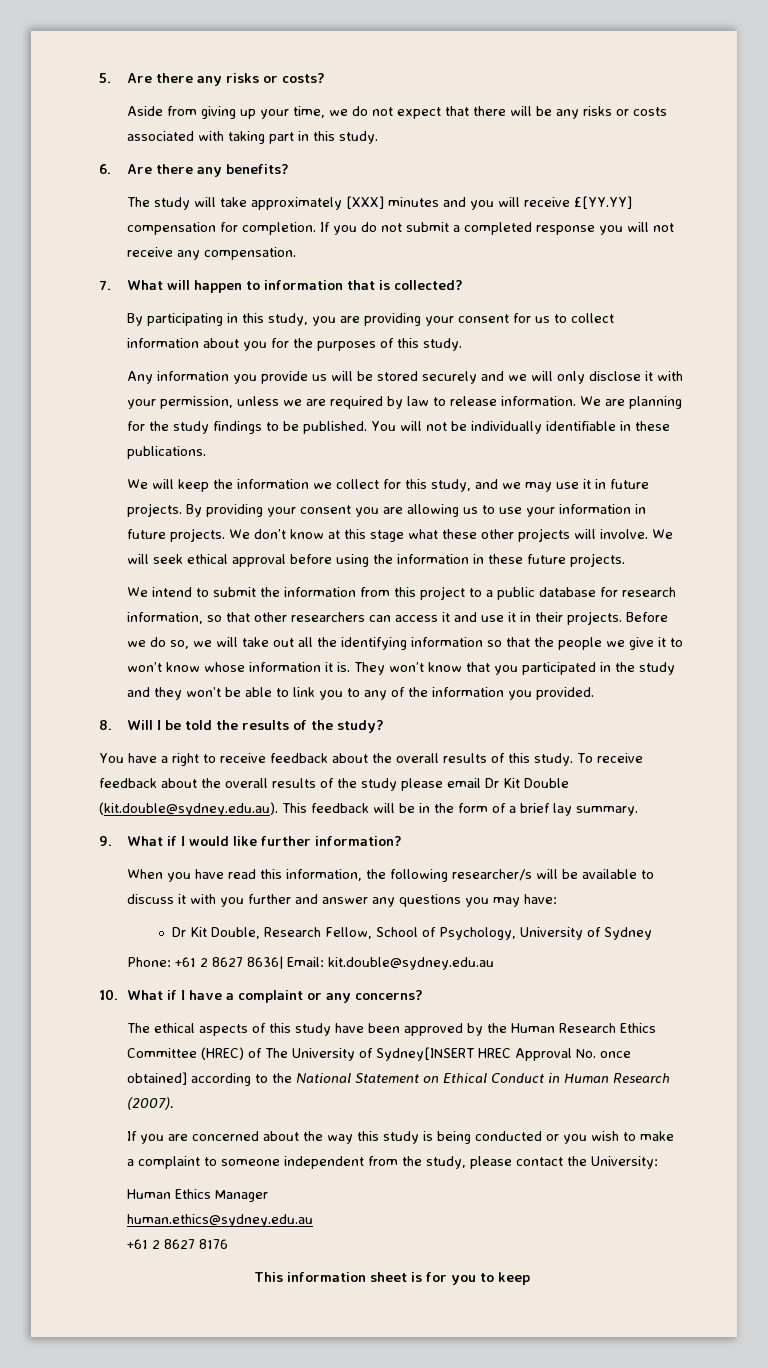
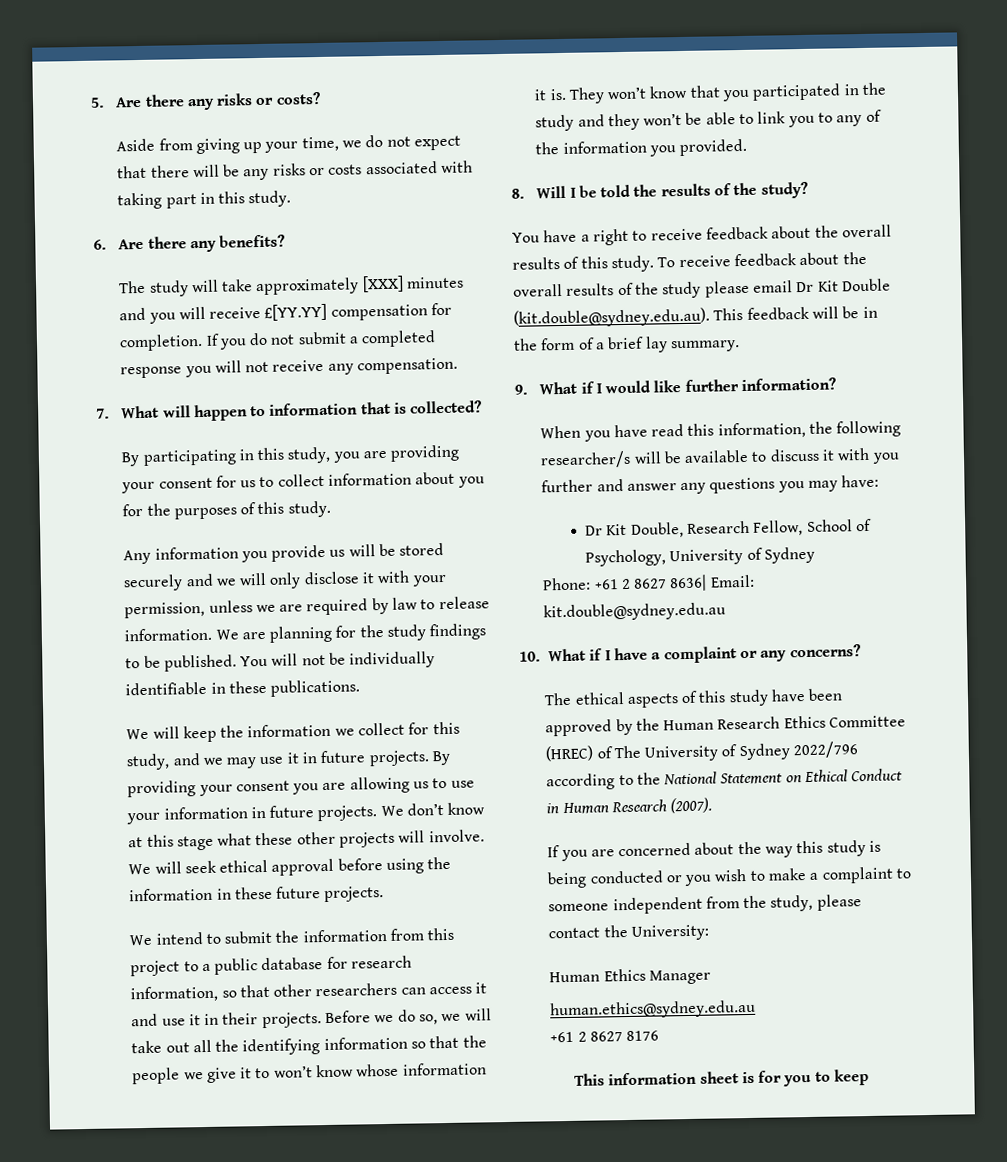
- The ethical aspects of this study have been approved by the Human Research Ethics Committee (HREC) of The University of Sydney[INSERT HREC Approval No. once obtained] according to the National Statement on Ethical Conduct in Human Research (2007).
+ The ethical aspects of this study have been approved by the Human Research Ethics Committee (HREC) of The University of Sydney 2022/796 according to the National Statement on Ethical Conduct in Human Research (2007).

